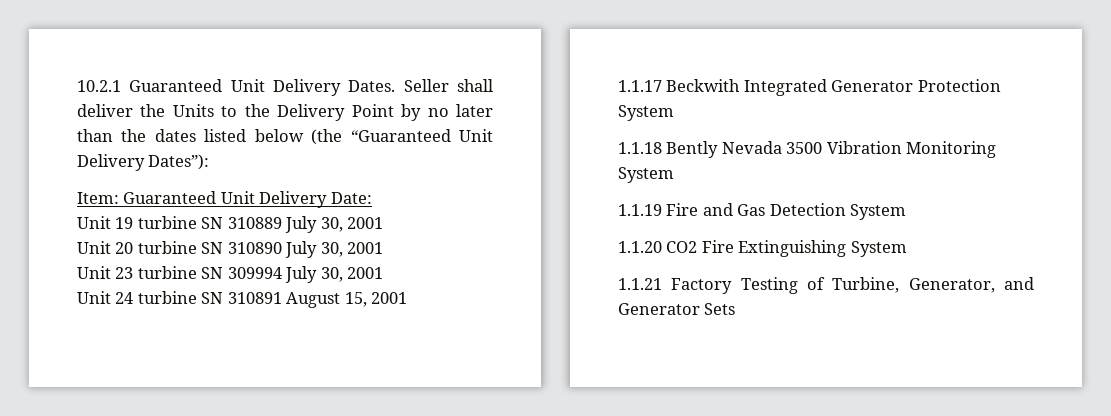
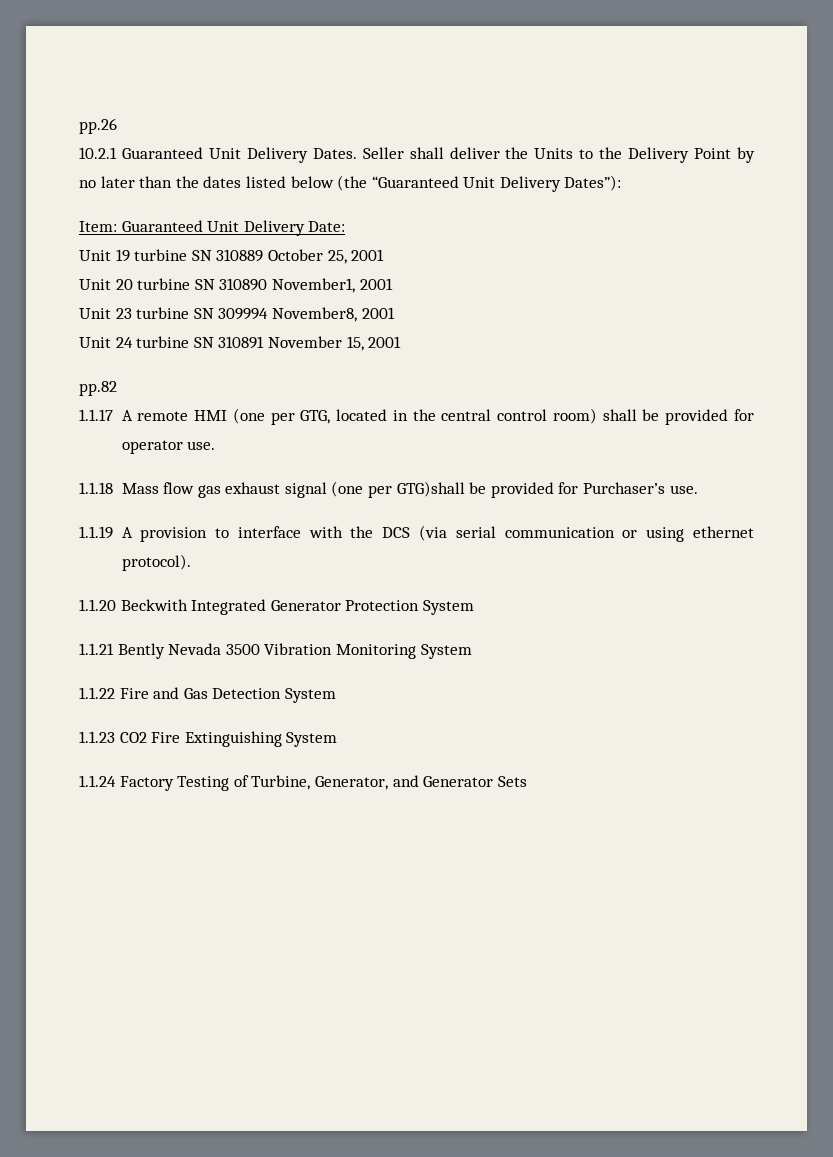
+ pp.26
- Unit 19 turbine SN 310889 July 30, 2001
+ Unit 19 turbine SN 310889 October 25, 2001
- Unit 20 turbine SN 310890 July 30, 2001
+ Unit 20 turbine SN 310890 November1, 2001
- Unit 23 turbine SN 309994 July 30, 2001
+ Unit 23 turbine SN 309994 November8, 2001
- Unit 24 turbine SN 310891 August 15, 2001
+ Unit 24 turbine SN 310891 November 15, 2001
- 1.1.17 Beckwith Integrated Generator Protection System
+ pp.82
+ 1.1.17 A remote HMI (one per GTG, located in the central control room) shall be provided for operator use.
+ 1.1.18 Mass flow gas exhaust signal (one per GTG)shall be provided for Purchaser’s use.
+ 1.1.19 A provision to interface with the DCS (via serial communication or using ethernet protocol).
+ 1.1.20 Beckwith Integrated Generator Protection System
- 1.1.18 Bently Nevada 3500 Vibration Monitoring System
+ 1.1.21 Bently Nevada 3500 Vibration Monitoring System
- 1.1.19 Fire and Gas Detection System
+ 1.1.22 Fire and Gas Detection System
- 1.1.20 CO2 Fire Extinguishing System
+ 1.1.23 CO2 Fire Extinguishing System
- 1.1.21 Factory Testing of Turbine, Generator, and Generator Sets
+ 1.1.24 Factory Testing of Turbine, Generator, and Generator Sets

